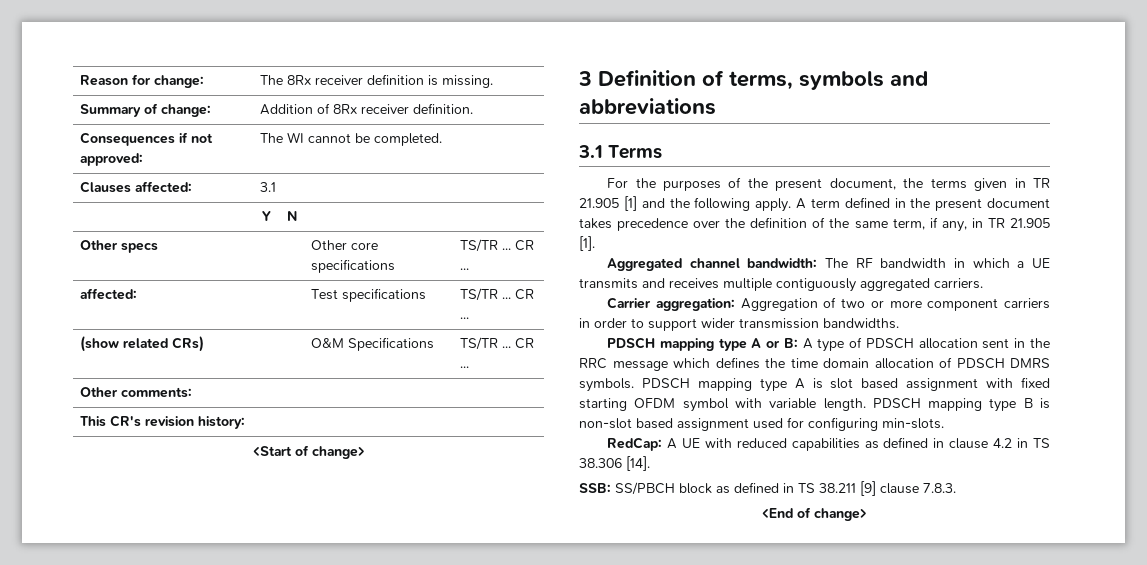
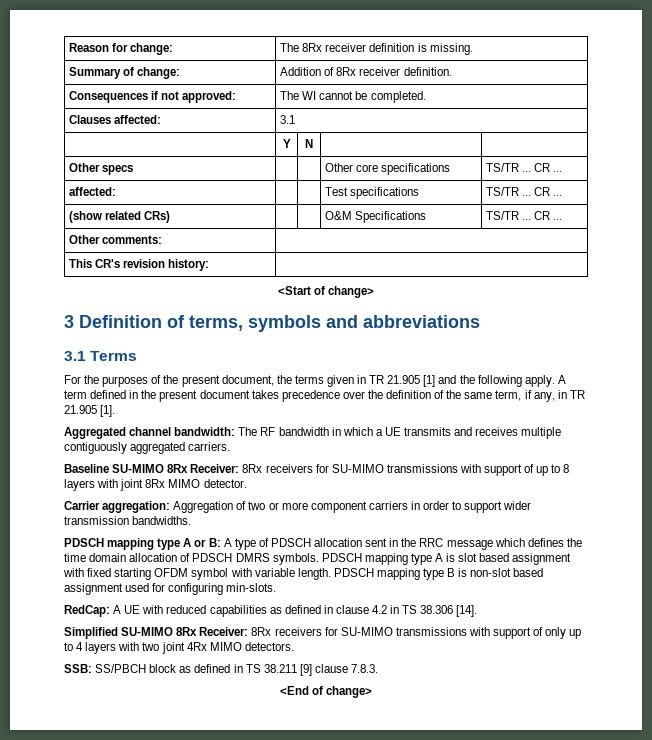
+ Baseline SU-MIMO 8Rx Receiver: 8Rx receivers for SU-MIMO transmissions with support of up to 8 layers with joint 8Rx MIMO detector.
+ Simplified SU-MIMO 8Rx Receiver: 8Rx receivers for SU-MIMO transmissions with support of only up to 4 layers with two joint 4Rx MIMO detectors.

